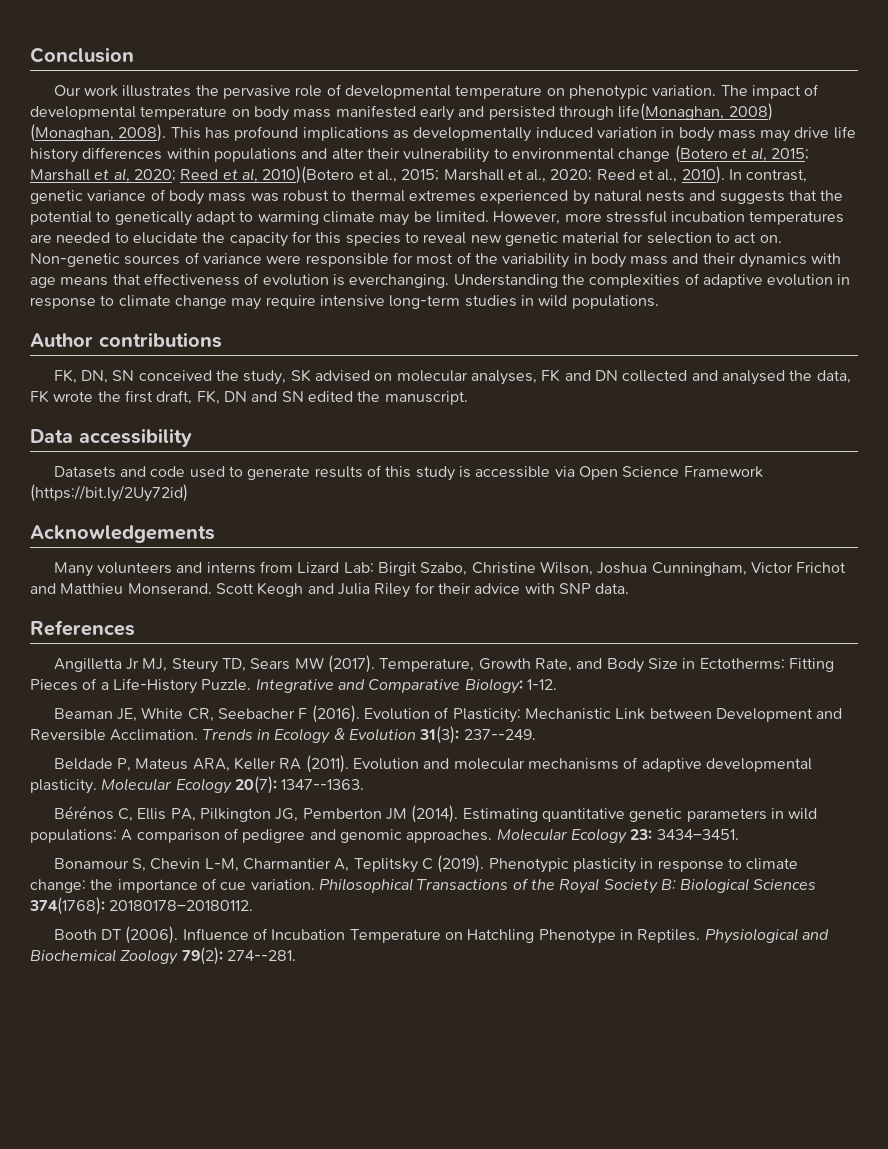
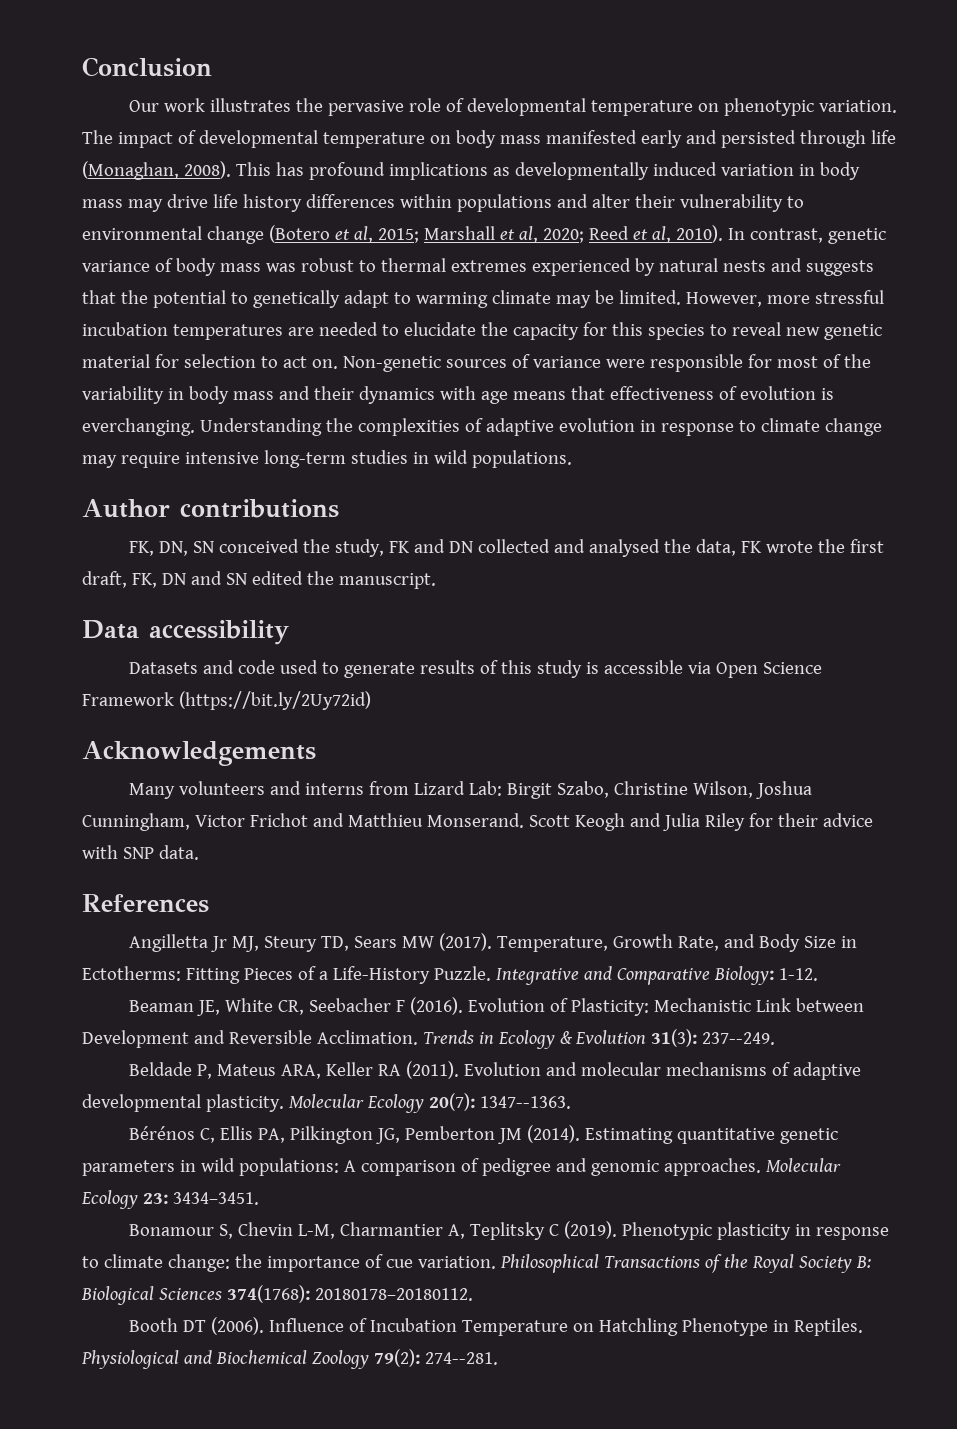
- The impact of developmental temperature on body mass manifested early and persisted through life(Monaghan, 2008) (Monaghan, 2008).
+ The impact of developmental temperature on body mass manifested early and persisted through life (Monaghan, 2008).
- This has profound implications as developmentally induced variation in body mass may drive life history differences within populations and alter their vulnerability to environmental change (Botero et al, 2015; Marshall et al, 2020; Reed et al, 2010)(Botero et al., 2015; Marshall et al., 2020; Reed et al., 2010).
+ This has profound implications as developmentally induced variation in body mass may drive life history differences within populations and alter their vulnerability to environmental change (Botero et al, 2015; Marshall et al, 2020; Reed et al, 2010).
- FK, DN, SN conceived the study, SK advised on molecular analyses, FK and DN collected and analysed the data, FK wrote the first draft, FK, DN and SN edited the manuscript.
+ FK, DN, SN conceived the study, FK and DN collected and analysed the data, FK wrote the first draft, FK, DN and SN edited the manuscript.

